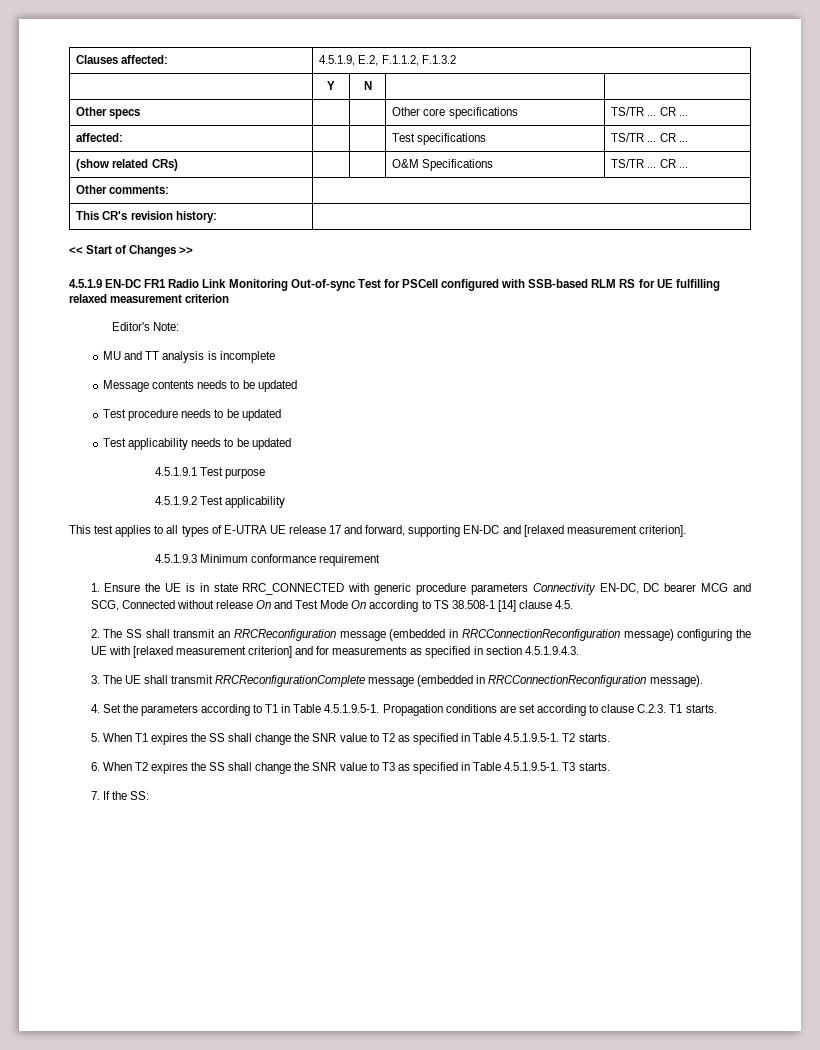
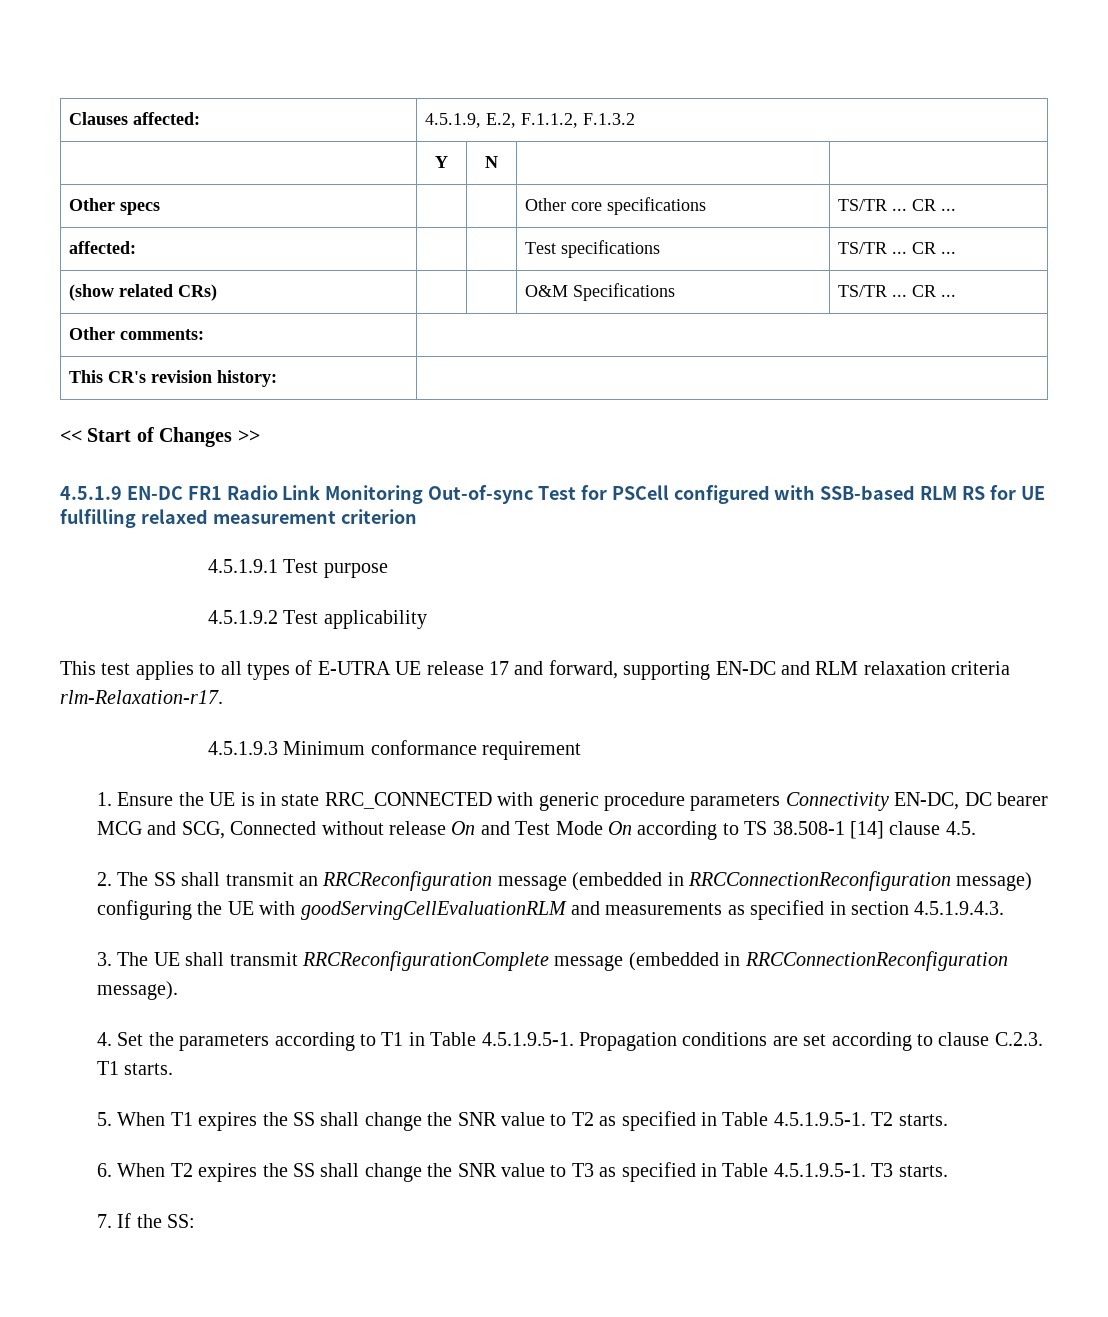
- Editor's Note:
- MU and TT analysis is incomplete
- Message contents needs to be updated
- Test procedure needs to be updated
- Test applicability needs to be updated
- This test applies to all types of E-UTRA UE release 17 and forward, supporting EN-DC and [relaxed measurement criterion].
+ This test applies to all types of E-UTRA UE release 17 and forward, supporting EN-DC and RLM relaxation criteria rlm-Relaxation-r17.
- 2. The SS shall transmit an RRCReconfiguration message (embedded in RRCConnectionReconfiguration message) configuring the UE with [relaxed measurement criterion] and for measurements as specified in section 4.5.1.9.4.3.
+ 2. The SS shall transmit an RRCReconfiguration message (embedded in RRCConnectionReconfiguration message) configuring the UE with goodServingCellEvaluationRLM and measurements as specified in section 4.5.1.9.4.3.

